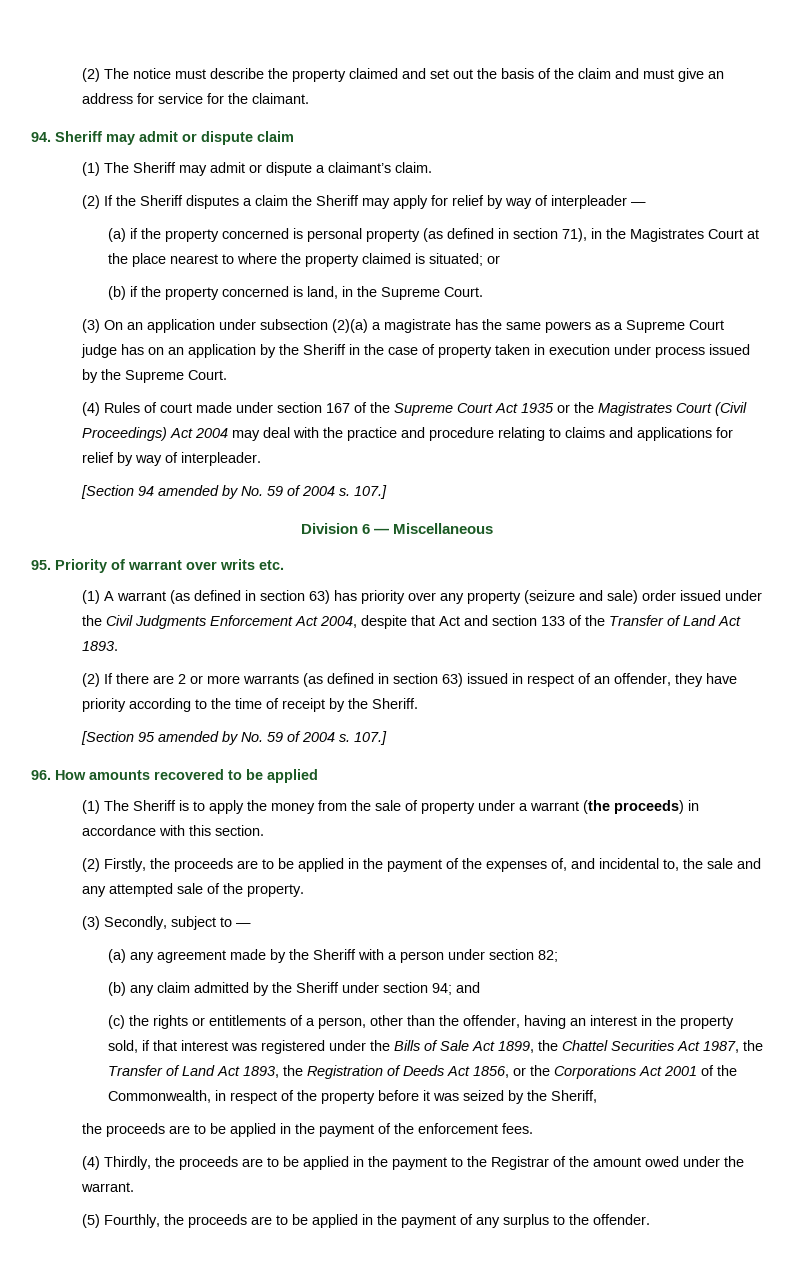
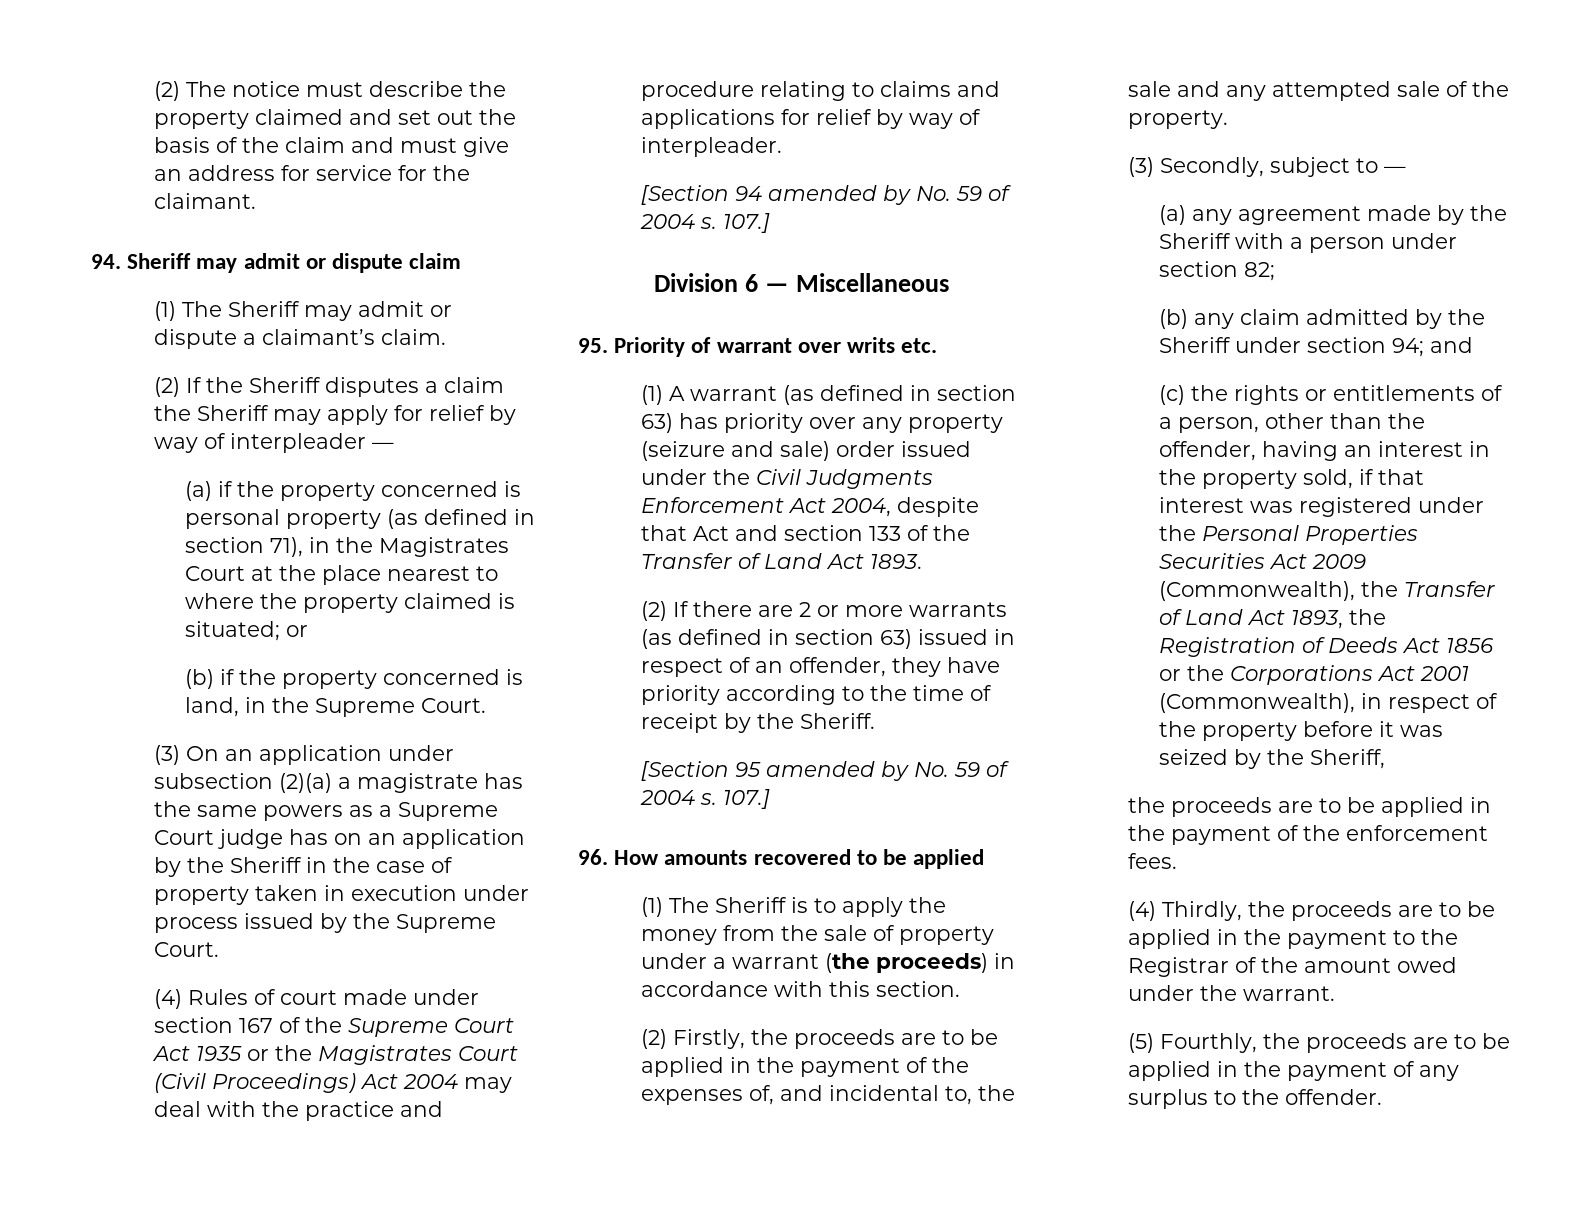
- (c) the rights or entitlements of a person, other than the offender, having an interest in the property sold, if that interest was registered under the Bills of Sale Act 1899, the Chattel Securities Act 1987, the Transfer of Land Act 1893, the Registration of Deeds Act 1856, or the Corporations Act 2001 of the Commonwealth, in respect of the property before it was seized by the Sheriff,
+ (c) the rights or entitlements of a person, other than the offender, having an interest in the property sold, if that interest was registered under the Personal Properties Securities Act 2009 (Commonwealth), the Transfer of Land Act 1893, the Registration of Deeds Act 1856 or the Corporations Act 2001 (Commonwealth), in respect of the property before it was seized by the Sheriff,

